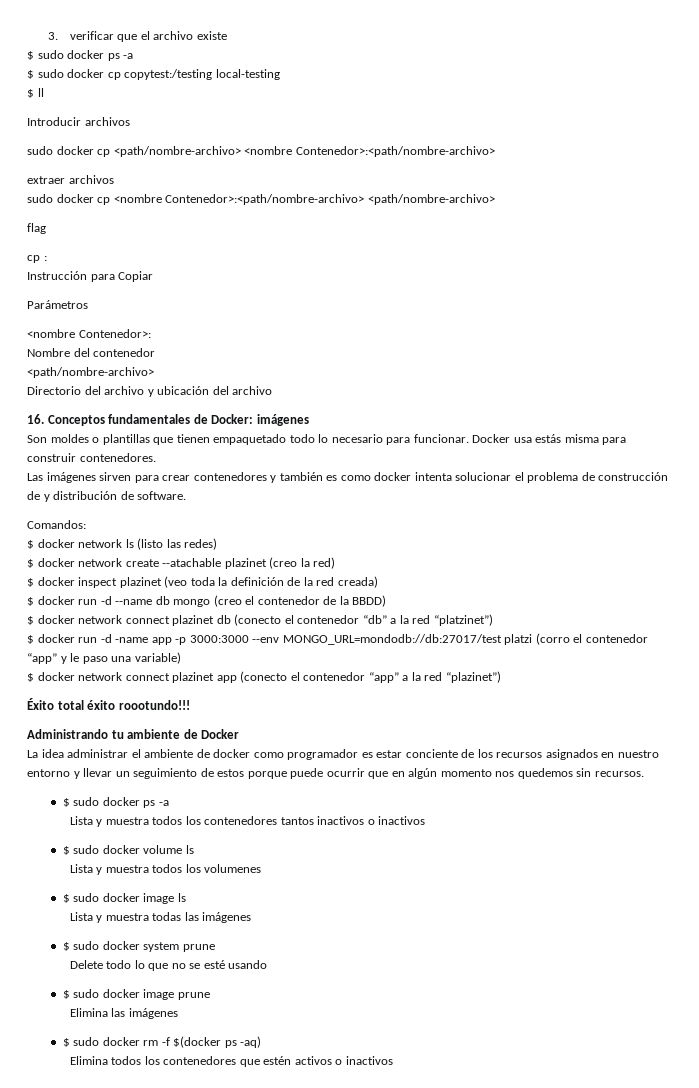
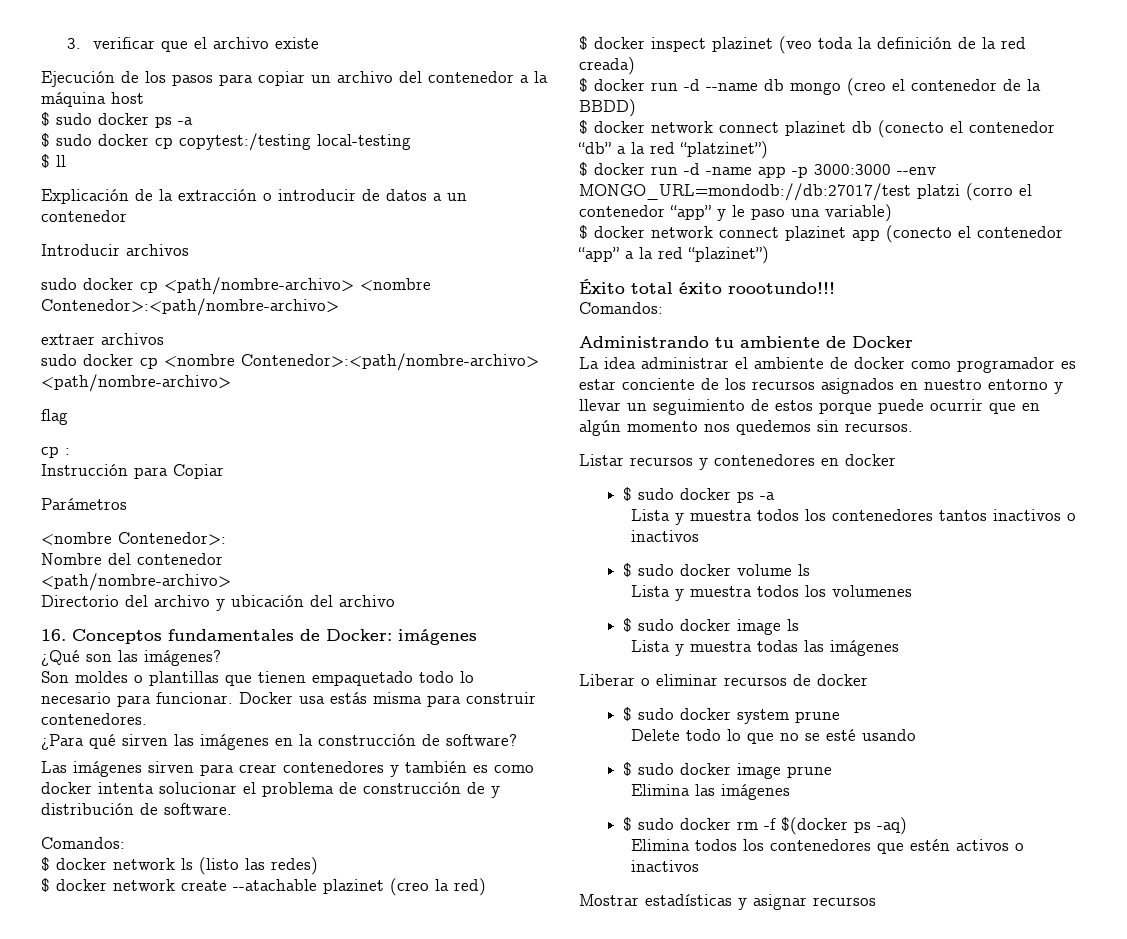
+ Ejecución de los pasos para copiar un archivo del contenedor a la máquina host
+ Explicación de la extracción o introducir de datos a un contenedor
+ ¿Qué son las imágenes?
+ ¿Para qué sirven las imágenes en la construcción de software?
  Éxito total éxito roootundo!!!
+ Comandos:
+ Listar recursos y contenedores en docker
+ Liberar o eliminar recursos de docker
+ Mostrar estadísticas y asignar recursos

